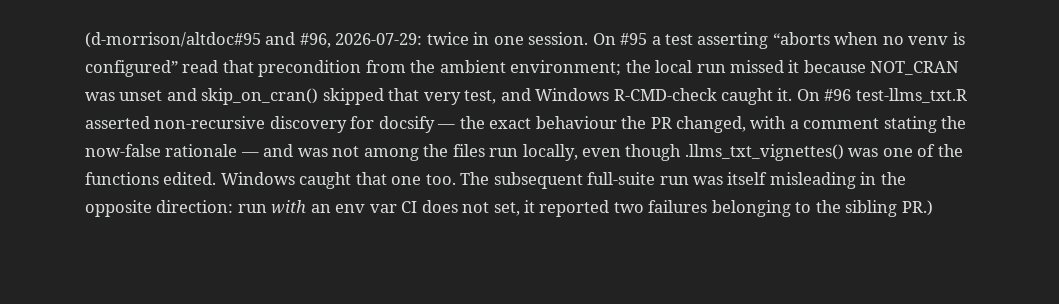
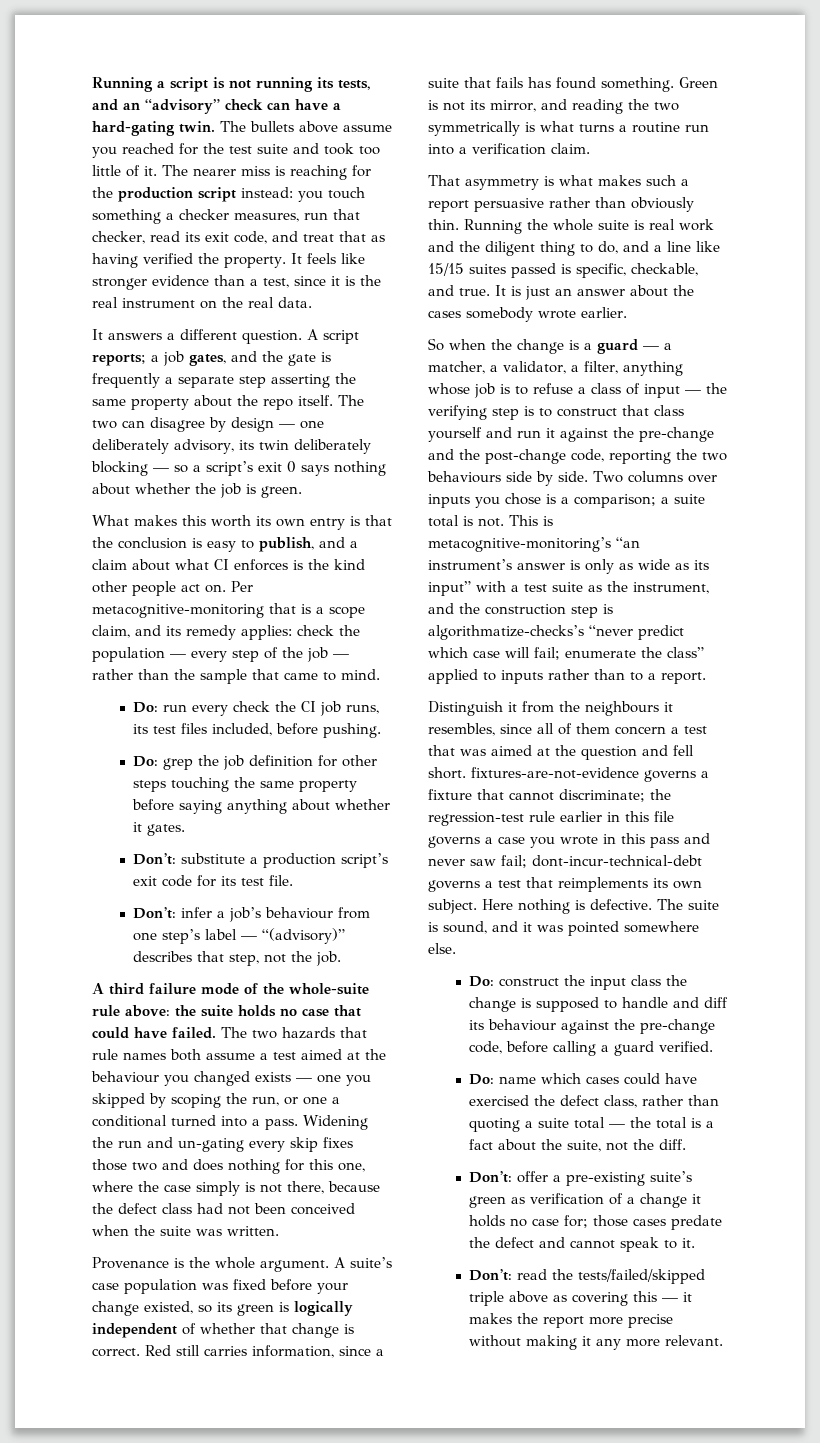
- (d-morrison/altdoc#95 and #96, 2026-07-29: twice in one session. On #95 a test asserting “aborts when no venv is configured” read that precondition from the ambient environment; the local run missed it because NOT_CRAN was unset and skip_on_cran() skipped that very test, and Windows R-CMD-check caught it. On #96 test-llms_txt.R asserted non-recursive discovery for docsify — the exact behaviour the PR changed, with a comment stating the now-false rationale — and was not among the files run locally, even though .llms_txt_vignettes() was one of the functions edited. Windows caught that one too. The subsequent full-suite run was itself misleading in the opposite direction: run with an env var CI does not set, it reported two failures belonging to the sibling PR.)
+ Running a script is not running its tests, and an “advisory” check can have a hard-gating twin. The bullets above assume you reached for the test suite and took too little of it. The nearer miss is reaching for the production script instead: you touch something a checker measures, run that checker, read its exit code, and treat that as having verified the property. It feels like stronger evidence than a test, since it is the real instrument on the real data.
+ It answers a different question. A script reports; a job gates, and the gate is frequently a separate step asserting the same property about the repo itself. The two can disagree by design — one deliberately advisory, its twin deliberately blocking — so a script’s exit 0 says nothing about whether the job is green.
+ What makes this worth its own entry is that the conclusion is easy to publish, and a claim about what CI enforces is the kind other people act on. Per metacognitive-monitoring that is a scope claim, and its remedy applies: check the population — every step of the job — rather than the sample that came to mind.
+ Do: run every check the CI job runs, its test files included, before pushing.
+ Do: grep the job definition for other steps touching the same property before saying anything about whether it gates.
+ Don’t: substitute a production script’s exit code for its test file.
+ Don’t: infer a job’s behaviour from one step’s label — “(advisory)” describes that step, not the job.
+ A third failure mode of the whole-suite rule above: the suite holds no case that could have failed. The two hazards that rule names both assume a test aimed at the behaviour you changed exists — one you skipped by scoping the run, or one a conditional turned into a pass. Widening the run and un-gating every skip fixes those two and does nothing for this one, where the case simply is not there, because the defect class had not been conceived when the suite was written.
+ Provenance is the whole argument. A suite’s case population was fixed before your change existed, so its green is logically independent of whether that change is correct. Red still carries information, since a suite that fails has found something. Green is not its mirror, and reading the two symmetrically is what turns a routine run into a verification claim.
+ That asymmetry is what makes such a report persuasive rather than obviously thin. Running the whole suite is real work and the diligent thing to do, and a line like 15/15 suites passed is specific, checkable, and true. It is just an answer about the cases somebody wrote earlier.
+ So when the change is a guard — a matcher, a validator, a filter, anything whose job is to refuse a class of input — the verifying step is to construct that class yourself and run it against the pre-change and the post-change code, reporting the two behaviours side by side. Two columns over inputs you chose is a comparison; a suite total is not. This is metacognitive-monitoring’s “an instrument’s answer is only as wide as its input” with a test suite as the instrument, and the construction step is algorithmatize-checks’s “never predict which case will fail; enumerate the class” applied to inputs rather than to a report.
+ Distinguish it from the neighbours it resembles, since all of them concern a test that was aimed at the question and fell short. fixtures-are-not-evidence governs a fixture that cannot discriminate; the regression-test rule earlier in this file governs a case you wrote in this pass and never saw fail; dont-incur-technical-debt governs a test that reimplements its own subject. Here nothing is defective. The suite is sound, and it was pointed somewhere else.
+ Do: construct the input class the change is supposed to handle and diff its behaviour against the pre-change code, before calling a guard verified.
+ Do: name which cases could have exercised the defect class, rather than quoting a suite total — the total is a fact about the suite, not the diff.
+ Don’t: offer a pre-existing suite’s green as verification of a change it holds no case for; those cases predate the defect and cannot speak to it.
+ Don’t: read the tests/failed/skipped triple above as covering this — it makes the report more precise without making it any more relevant.

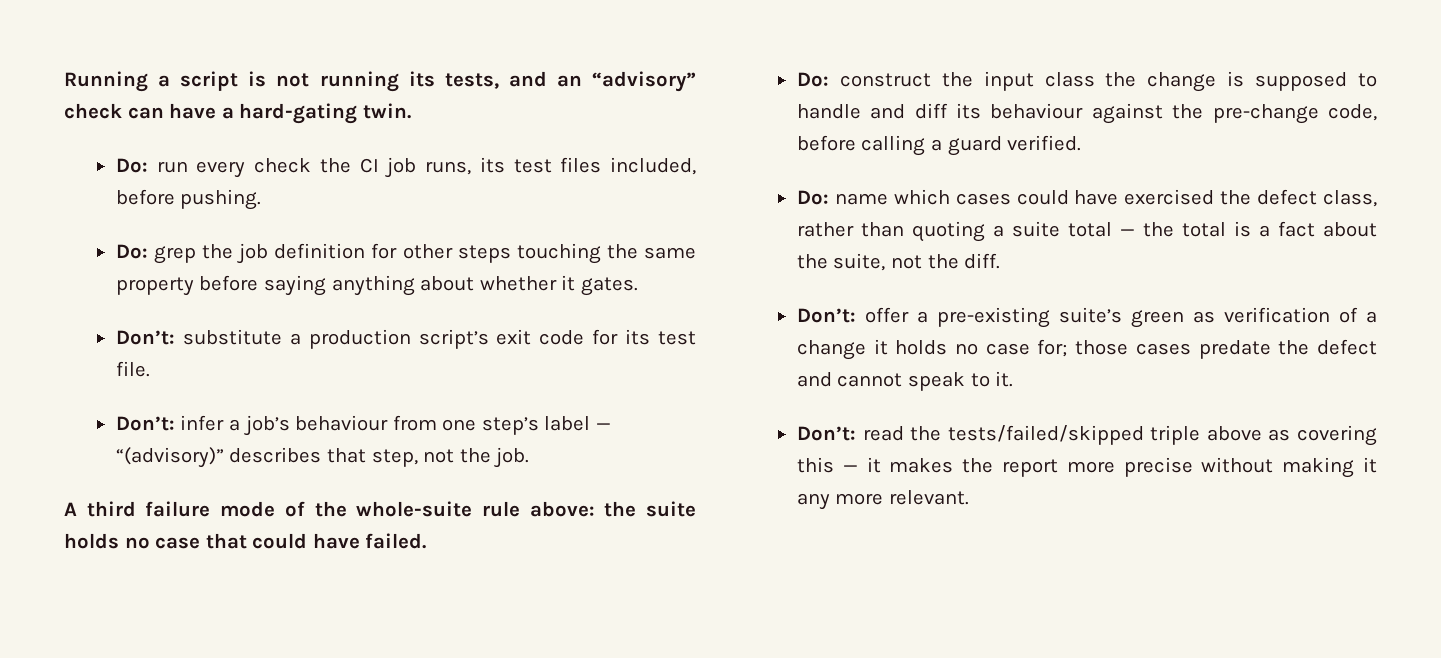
- The bullets above assume you reached for the test suite and took too little of it. The nearer miss is reaching for the production script instead: you touch something a checker measures, run that checker, read its exit code, and treat that as having verified the property. It feels like stronger evidence than a test, since it is the real instrument on the real data.
- It answers a different question. A script reports; a job gates, and the gate is frequently a separate step asserting the same property about the repo itself. The two can disagree by design — one deliberately advisory, its twin deliberately blocking — so a script’s exit 0 says nothing about whether the job is green.
- What makes this worth its own entry is that the conclusion is easy to publish, and a claim about what CI enforces is the kind other people act on. Per metacognitive-monitoring that is a scope claim, and its remedy applies: check the population — every step of the job — rather than the sample that came to mind.
- The two hazards that rule names both assume a test aimed at the behaviour you changed exists — one you skipped by scoping the run, or one a conditional turned into a pass. Widening the run and un-gating every skip fixes those two and does nothing for this one, where the case simply is not there, because the defect class had not been conceived when the suite was written.
- Provenance is the whole argument. A suite’s case population was fixed before your change existed, so its green is logically independent of whether that change is correct. Red still carries information, since a suite that fails has found something. Green is not its mirror, and reading the two symmetrically is what turns a routine run into a verification claim.
- That asymmetry is what makes such a report persuasive rather than obviously thin. Running the whole suite is real work and the diligent thing to do, and a line like 15/15 suites passed is specific, checkable, and true. It is just an answer about the cases somebody wrote earlier.
- So when the change is a guard — a matcher, a validator, a filter, anything whose job is to refuse a class of input — the verifying step is to construct that class yourself and run it against the pre-change and the post-change code, reporting the two behaviours side by side. Two columns over inputs you chose is a comparison; a suite total is not. This is metacognitive-monitoring’s “an instrument’s answer is only as wide as its input” with a test suite as the instrument, and the construction step is algorithmatize-checks’s “never predict which case will fail; enumerate the class” applied to inputs rather than to a report.
- Distinguish it from the neighbours it resembles, since all of them concern a test that was aimed at the question and fell short. fixtures-are-not-evidence governs a fixture that cannot discriminate; the regression-test rule earlier in this file governs a case you wrote in this pass and never saw fail; dont-incur-technical-debt governs a test that reimplements its own subject. Here nothing is defective. The suite is sound, and it was pointed somewhere else.

